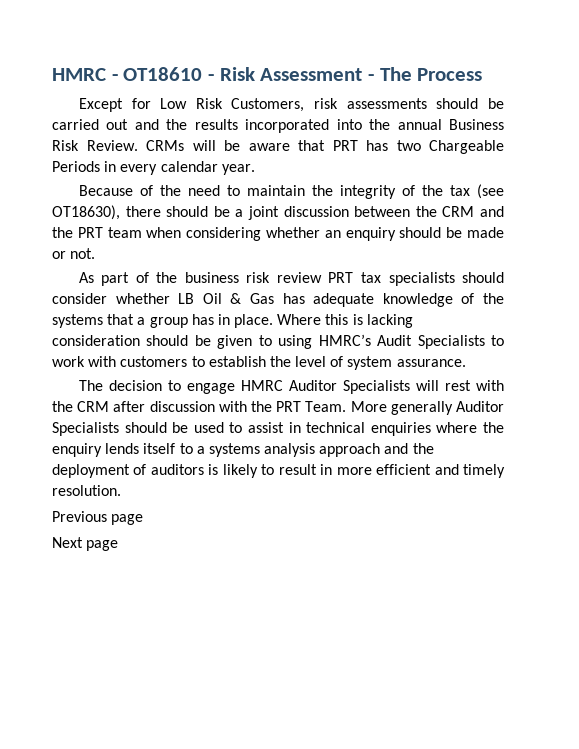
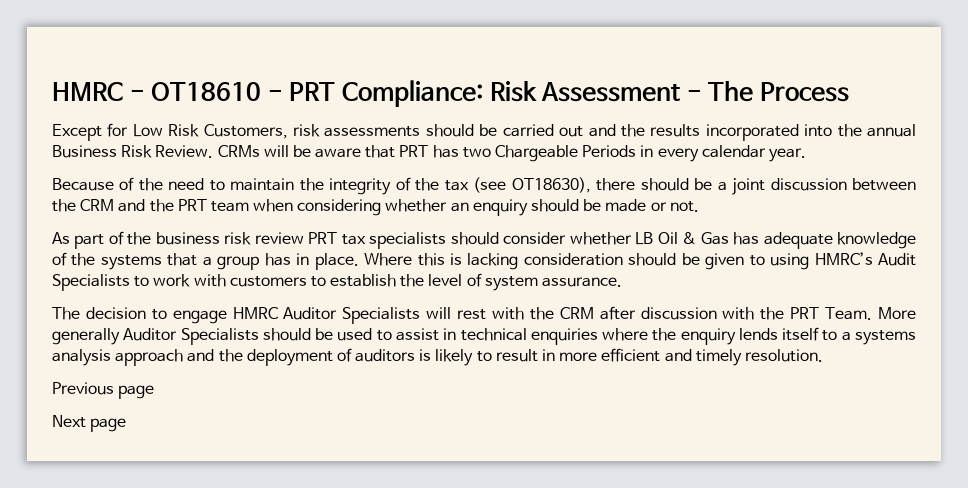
- HMRC - OT18610 - Risk Assessment - The Process
+ HMRC - OT18610 - PRT Compliance: Risk Assessment - The Process

